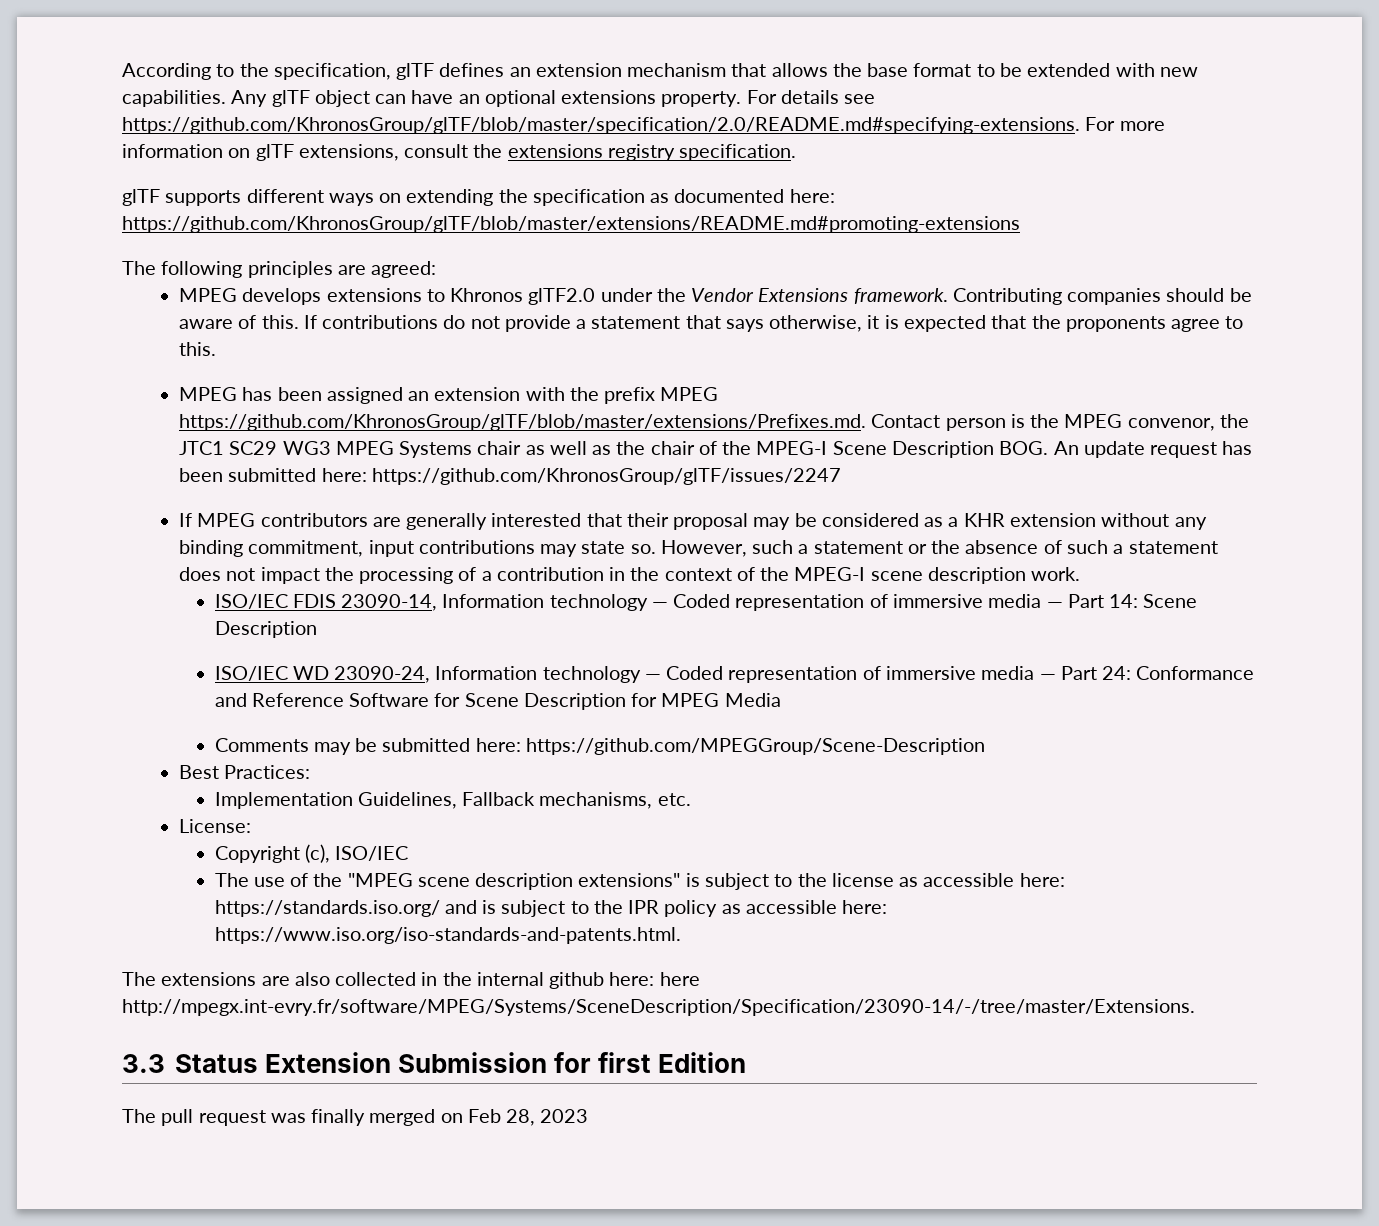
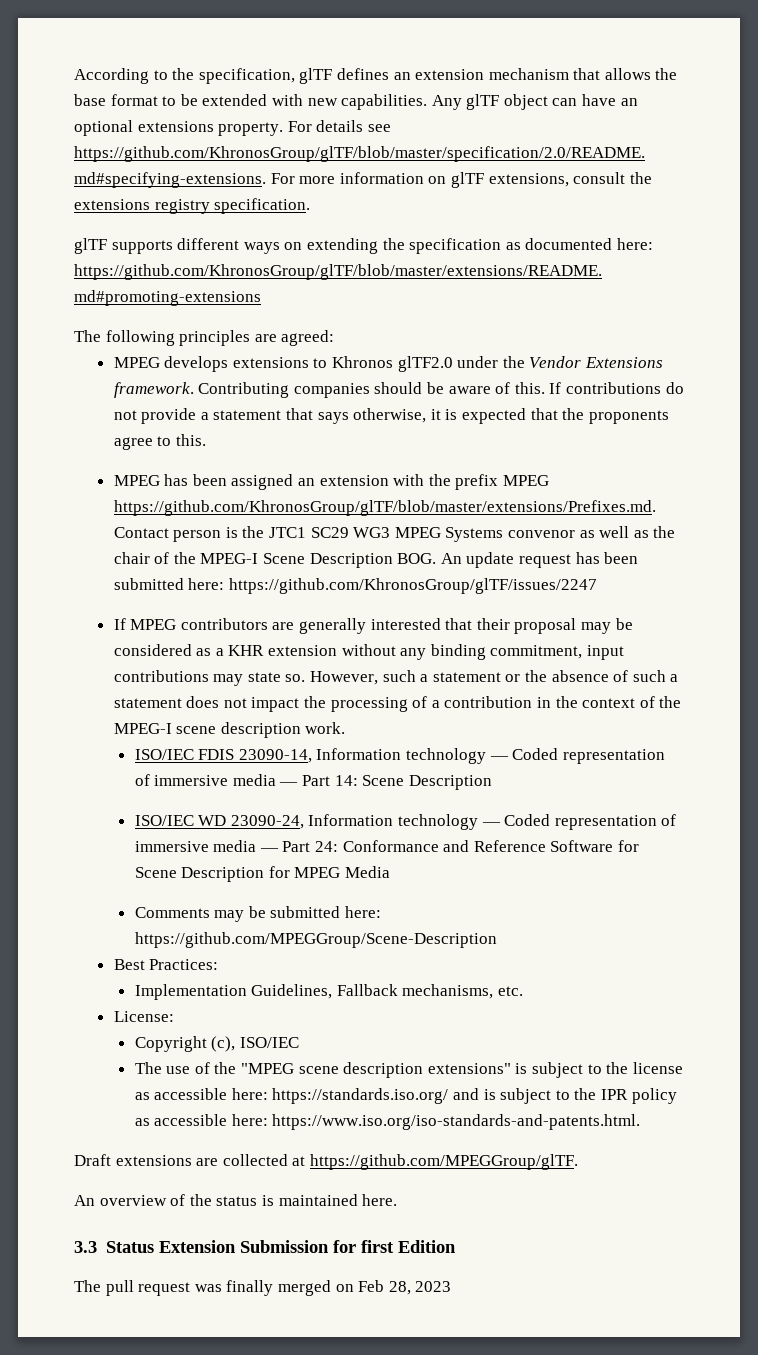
- MPEG has been assigned an extension with the prefix MPEG https://github.com/KhronosGroup/glTF/blob/master/extensions/Prefixes.md. Contact person is the MPEG convenor, the JTC1 SC29 WG3 MPEG Systems chair as well as the chair of the MPEG-I Scene Description BOG. An update request has been submitted here: https://github.com/KhronosGroup/glTF/issues/2247
+ MPEG has been assigned an extension with the prefix MPEG https://github.com/KhronosGroup/glTF/blob/master/extensions/Prefixes.md. Contact person is the JTC1 SC29 WG3 MPEG Systems convenor as well as the chair of the MPEG-I Scene Description BOG. An update request has been submitted here: https://github.com/KhronosGroup/glTF/issues/2247
- The extensions are also collected in the internal github here: here http://mpegx.int-evry.fr/software/MPEG/Systems/SceneDescription/Specification/23090-14/-/tree/master/Extensions.
+ Draft extensions are collected at https://github.com/MPEGGroup/glTF.
+ An overview of the status is maintained here.

